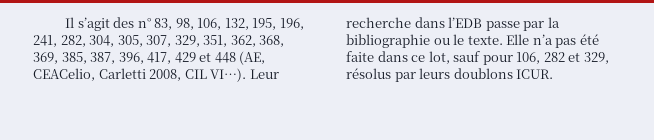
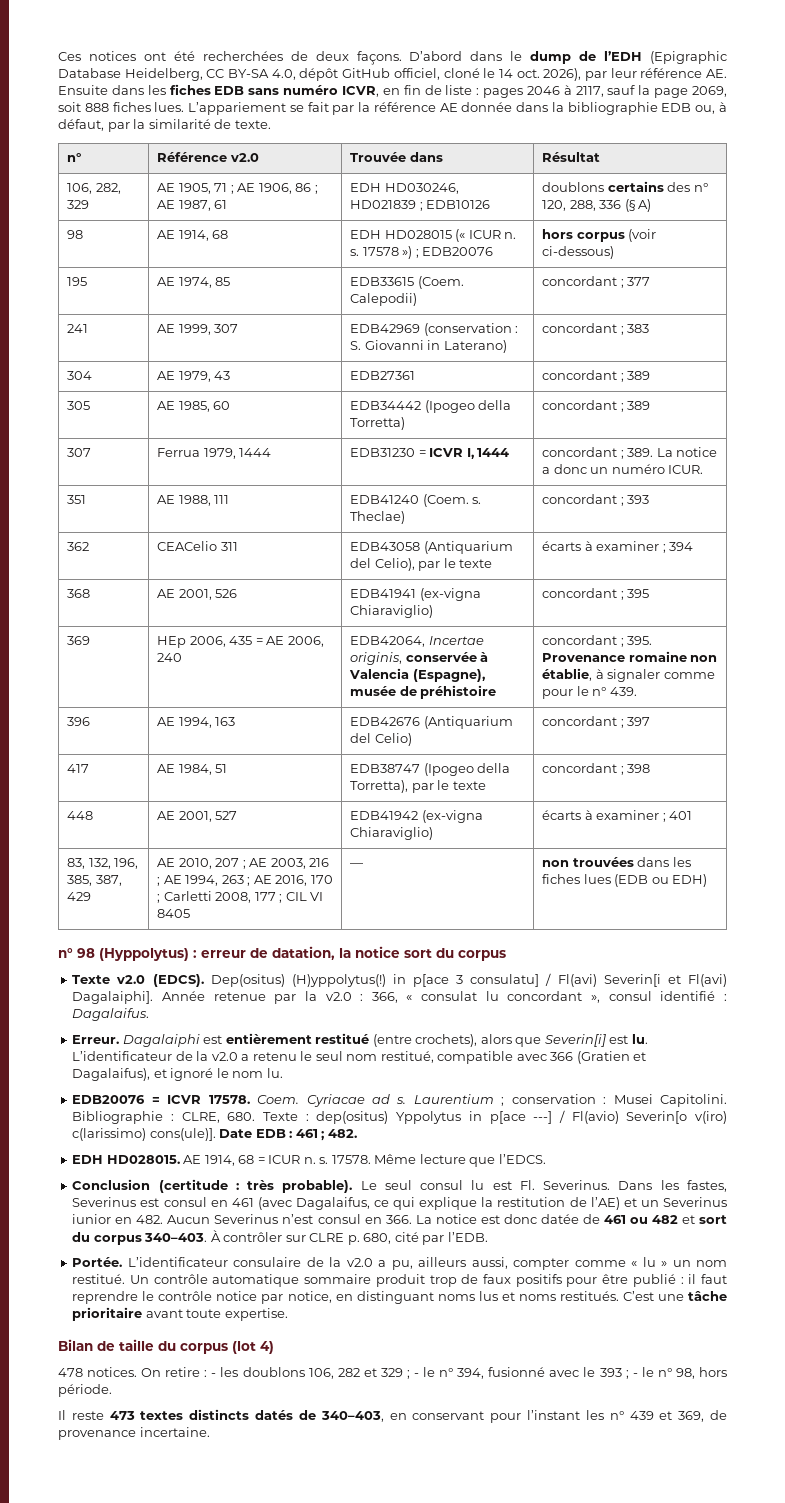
- Il s’agit des n° 83, 98, 106, 132, 195, 196, 241, 282, 304, 305, 307, 329, 351, 362, 368, 369, 385, 387, 396, 417, 429 et 448 (AE, CEACelio, Carletti 2008, CIL VI…). Leur recherche dans l’EDB passe par la bibliographie ou le texte. Elle n’a pas été faite dans ce lot, sauf pour 106, 282 et 329, résolus par leurs doublons ICUR.
+ Ces notices ont été recherchées de deux façons. D’abord dans le dump de l’EDH (Epigraphic Database Heidelberg, CC BY-SA 4.0, dépôt GitHub officiel, cloné le 14 oct. 2026), par leur référence AE. Ensuite dans les fiches EDB sans numéro ICVR, en fin de liste : pages 2046 à 2117, sauf la page 2069, soit 888 fiches lues. L’appariement se fait par la référence AE donnée dans la bibliographie EDB ou, à défaut, par la similarité de texte.
+ n° | Référence v2.0 | Trouvée dans | Résultat
+ 106, 282, 329 | AE 1905, 71 ; AE 1906, 86 ; AE 1987, 61 | EDH HD030246, HD021839 ; EDB10126 | doublons certains des n° 120, 288, 336 (§ A)
+ 98 | AE 1914, 68 | EDH HD028015 (« ICUR n. s. 17578 ») ; EDB20076 | hors corpus (voir ci-dessous)
+ 195 | AE 1974, 85 | EDB33615 (Coem. Calepodii) | concordant ; 377
+ 241 | AE 1999, 307 | EDB42969 (conservation : S. Giovanni in Laterano) | concordant ; 383
+ 304 | AE 1979, 43 | EDB27361 | concordant ; 389
+ 305 | AE 1985, 60 | EDB34442 (Ipogeo della Torretta) | concordant ; 389
+ 307 | Ferrua 1979, 1444 | EDB31230 = ICVR I, 1444 | concordant ; 389. La notice a donc un numéro ICUR.
+ 351 | AE 1988, 111 | EDB41240 (Coem. s. Theclae) | concordant ; 393
+ 362 | CEACelio 311 | EDB43058 (Antiquarium del Celio), par le texte | écarts à examiner ; 394
+ 368 | AE 2001, 526 | EDB41941 (ex-vigna Chiaraviglio) | concordant ; 395
+ 369 | HEp 2006, 435 = AE 2006, 240 | EDB42064, Incertae originis, conservée à Valencia (Espagne), musée de préhistoire | concordant ; 395. Provenance romaine non établie, à signaler comme pour le n° 439.
+ 396 | AE 1994, 163 | EDB42676 (Antiquarium del Celio) | concordant ; 397
+ 417 | AE 1984, 51 | EDB38747 (Ipogeo della Torretta), par le texte | concordant ; 398
+ 448 | AE 2001, 527 | EDB41942 (ex-vigna Chiaraviglio) | écarts à examiner ; 401
+ 83, 132, 196, 385, 387, 429 | AE 2010, 207 ; AE 2003, 216 ; AE 1994, 263 ; AE 2016, 170 ; Carletti 2008, 177 ; CIL VI 8405 | — | non trouvées dans les fiches lues (EDB ou EDH)
+ n° 98 (Hyppolytus) : erreur de datation, la notice sort du corpus
+ Texte v2.0 (EDCS). Dep(ositus) (H)yppolytus(!) in p[ace 3 consulatu] / Fl(avi) Severin[i et Fl(avi) Dagalaiphi]. Année retenue par la v2.0 : 366, « consulat lu concordant », consul identifié : Dagalaifus.
+ Erreur. Dagalaiphi est entièrement restitué (entre crochets), alors que Severin[i] est lu. L’identificateur de la v2.0 a retenu le seul nom restitué, compatible avec 366 (Gratien et Dagalaifus), et ignoré le nom lu.
+ EDB20076 = ICVR 17578. Coem. Cyriacae ad s. Laurentium ; conservation : Musei Capitolini. Bibliographie : CLRE, 680. Texte : dep(ositus) Yppolytus in p[ace ---] / Fl(avio) Severin[o v(iro) c(larissimo) cons(ule)]. Date EDB : 461 ; 482.
+ EDH HD028015. AE 1914, 68 = ICUR n. s. 17578. Même lecture que l’EDCS.
+ Conclusion (certitude : très probable). Le seul consul lu est Fl. Severinus. Dans les fastes, Severinus est consul en 461 (avec Dagalaifus, ce qui explique la restitution de l’AE) et un Severinus iunior en 482. Aucun Severinus n’est consul en 366. La notice est donc datée de 461 ou 482 et sort du corpus 340–403. À contrôler sur CLRE p. 680, cité par l’EDB.
+ Portée. L’identificateur consulaire de la v2.0 a pu, ailleurs aussi, compter comme « lu » un nom restitué. Un contrôle automatique sommaire produit trop de faux positifs pour être publié : il faut reprendre le contrôle notice par notice, en distinguant noms lus et noms restitués. C’est une tâche prioritaire avant toute expertise.
+ Bilan de taille du corpus (lot 4)
+ 478 notices. On retire : - les doublons 106, 282 et 329 ; - le n° 394, fusionné avec le 393 ; - le n° 98, hors période.
+ Il reste 473 textes distincts datés de 340–403, en conservant pour l’instant les n° 439 et 369, de provenance incertaine.

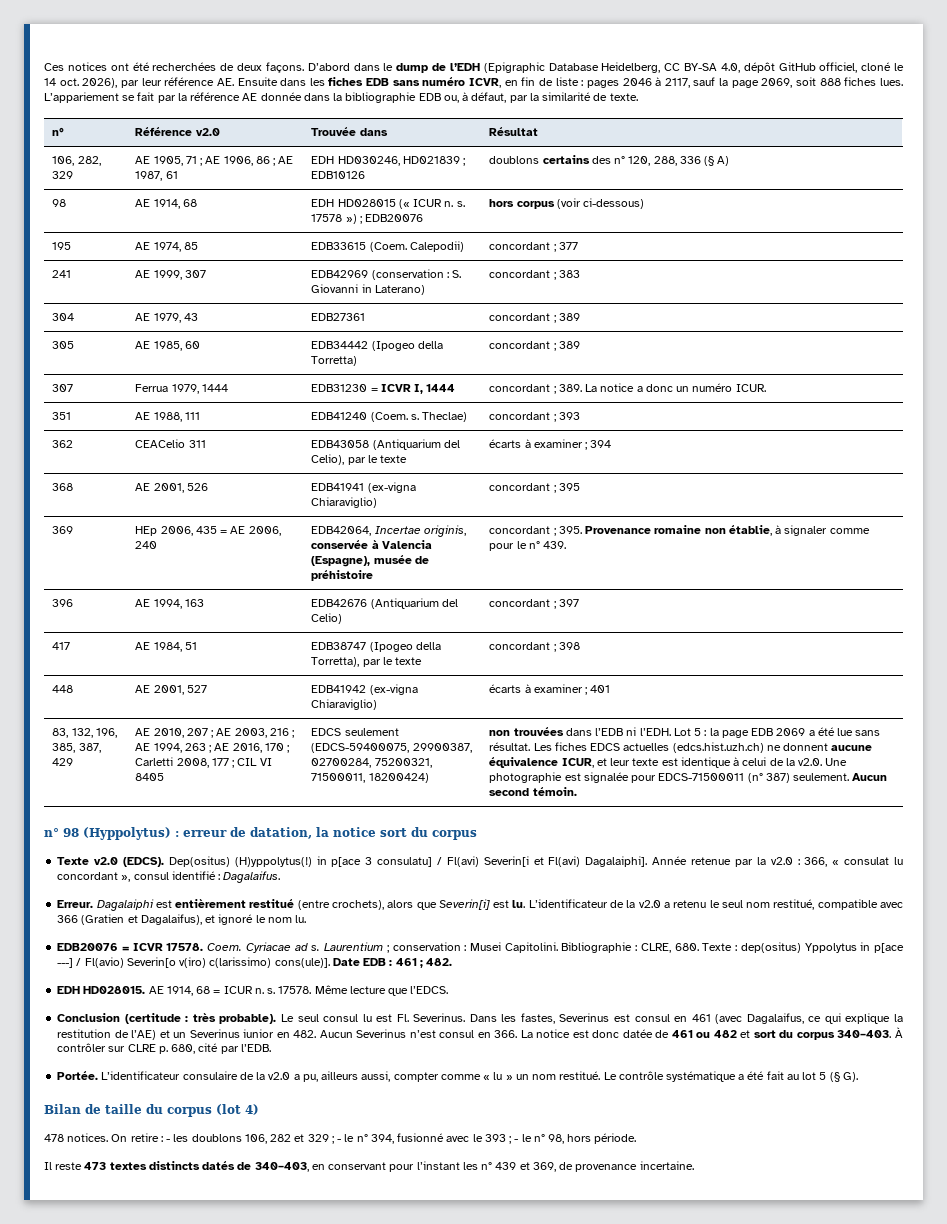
- — | non trouvées dans les fiches lues (EDB ou EDH)
+ EDCS seulement (EDCS-59400075, 29900387, 02700284, 75200321, 71500011, 18200424) | non trouvées dans l’EDB ni l’EDH. Lot 5 : la page EDB 2069 a été lue sans résultat. Les fiches EDCS actuelles (edcs.hist.uzh.ch) ne donnent aucune équivalence ICUR, et leur texte est identique à celui de la v2.0. Une photographie est signalée pour EDCS-71500011 (n° 387) seulement. Aucun second témoin.
- Un contrôle automatique sommaire produit trop de faux positifs pour être publié : il faut reprendre le contrôle notice par notice, en distinguant noms lus et noms restitués. C’est une tâche prioritaire avant toute expertise.
+ Le contrôle systématique a été fait au lot 5 (§ G).

